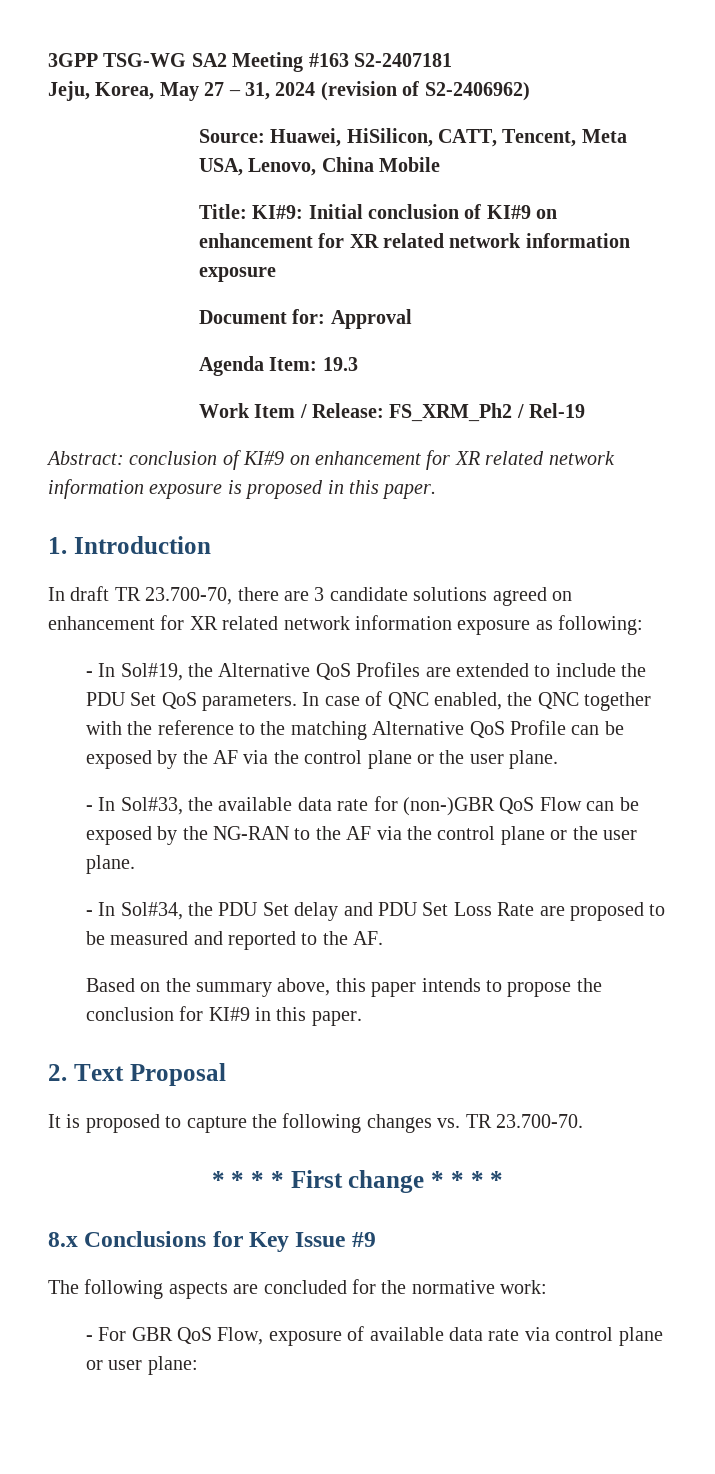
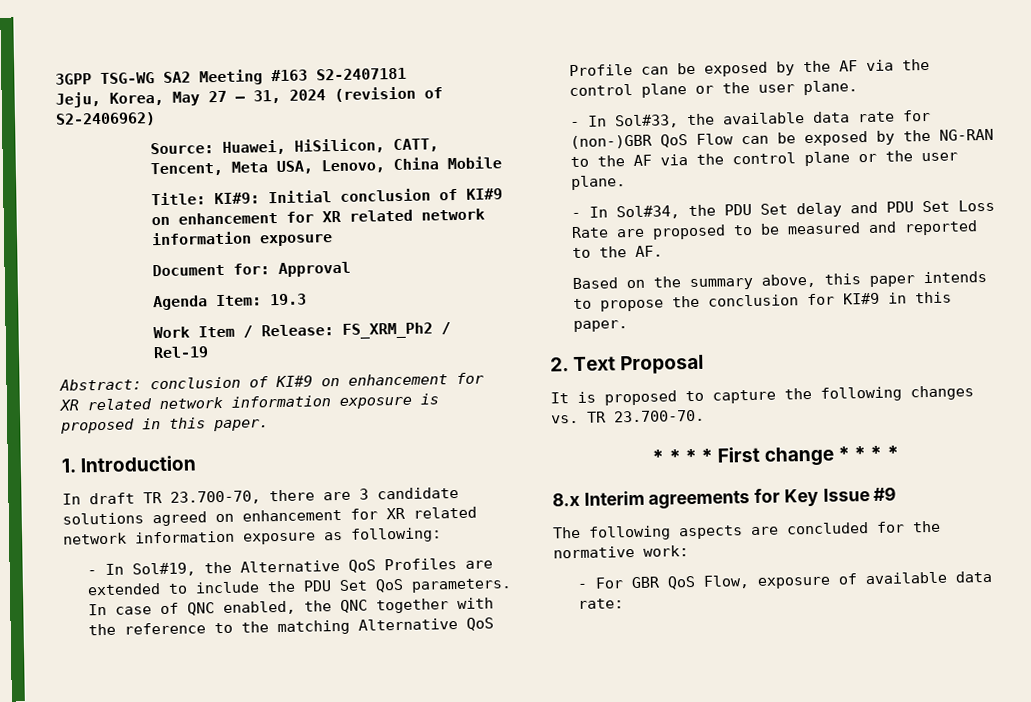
- 8.x Conclusions for Key Issue #9
+ 8.x Interim agreements for Key Issue #9
- - For GBR QoS Flow, exposure of available data rate via control plane or user plane:
+ - For GBR QoS Flow, exposure of available data rate:

